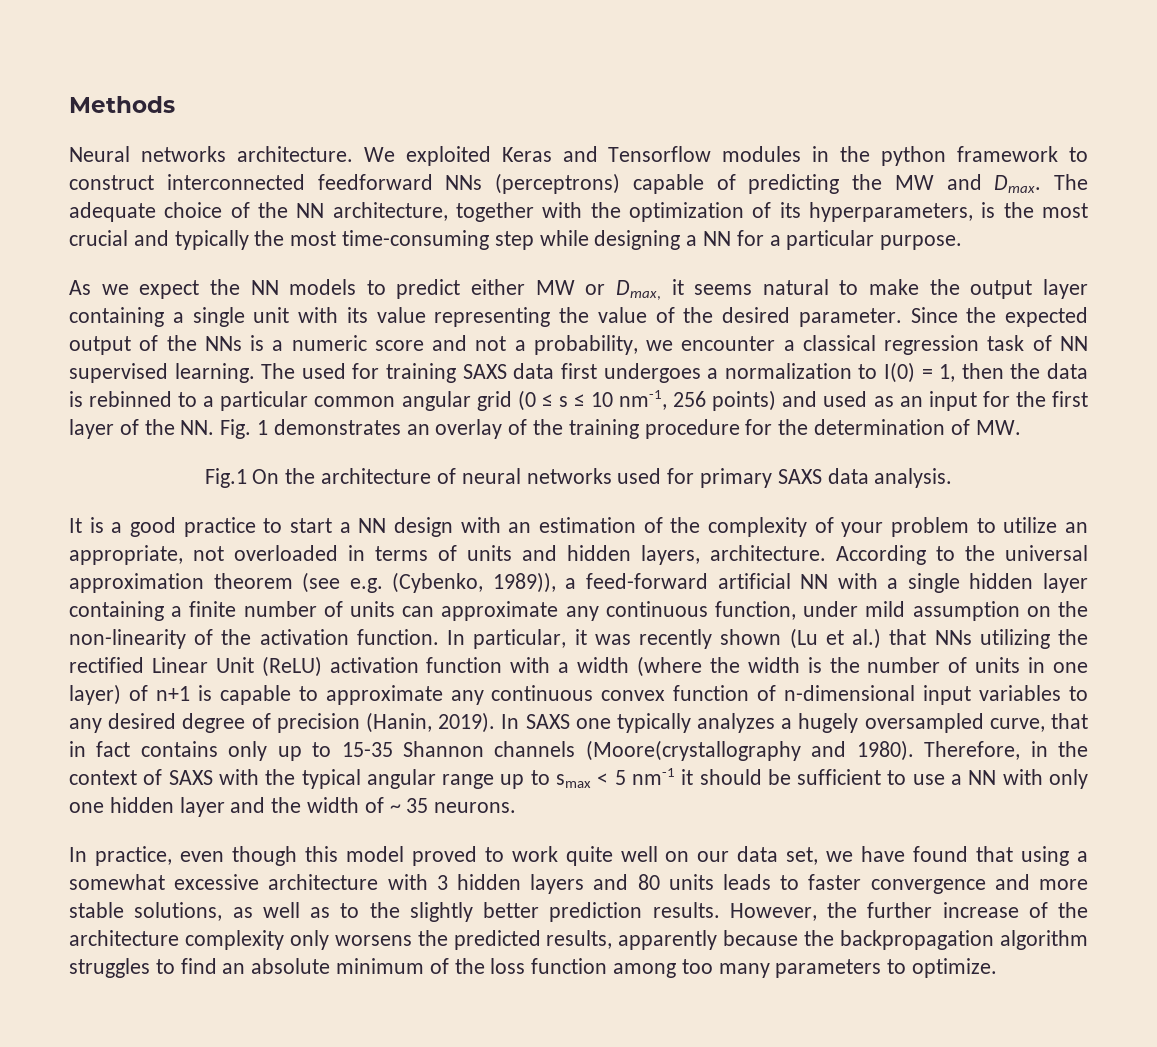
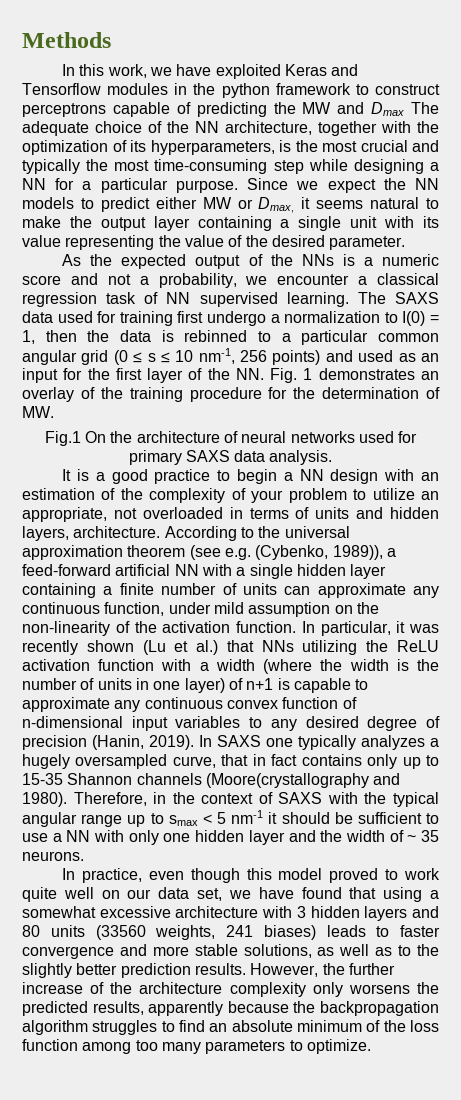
- Neural networks architecture. We exploited Keras and Tensorflow modules in the python framework to construct interconnected feedforward NNs (perceptrons) capable of predicting the MW and Dmax. The adequate choice of the NN architecture, together with the optimization of its hyperparameters, is the most crucial and typically the most time-consuming step while designing a NN for a particular purpose.
- As we expect the NN models to predict either MW or Dmax, it seems natural to make the output layer containing a single unit with its value representing the value of the desired parameter. Since the expected output of the NNs is a numeric score and not a probability, we encounter a classical regression task of NN supervised learning.
+ In this work, we have exploited Keras and Tensorflow modules in the python framework to construct perceptrons capable of predicting the MW and Dmax The adequate choice of the NN architecture, together with the optimization of its hyperparameters, is the most crucial and typically the most time-consuming step while designing a NN for a particular purpose. Since we expect the NN models to predict either MW or Dmax, it seems natural to make the output layer containing a single unit with its value representing the value of the desired parameter.
+ As the expected output of the NNs is a numeric score and not a probability, we encounter a classical regression task of NN supervised learning.
- The used for training SAXS data first undergoes a normalization to I(0) = 1, then the data is rebinned to a particular common angular grid (0 ≤ s ≤ 10 nm-1, 256 points) and used as an input for the first layer of the NN. Fig. 1 demonstrates an overlay of the training procedure for the determination of MW.
+ The SAXS data used for training first undergo a normalization to I(0) = 1, then the data is rebinned to a particular common angular grid (0 ≤ s ≤ 10 nm-1, 256 points) and used as an input for the first layer of the NN. Fig. 1 demonstrates an overlay of the training procedure for the determination of MW.
- It is a good practice to start a NN design with an estimation of the complexity of your problem to utilize an appropriate, not overloaded in terms of units and hidden layers, architecture.
+ It is a good practice to begin a NN design with an estimation of the complexity of your problem to utilize an appropriate, not overloaded in terms of units and hidden layers, architecture.
- In particular, it was recently shown (Lu et al.) that NNs utilizing the rectified Linear Unit (ReLU) activation function with a width (where the width is the number of units in one layer) of n+1 is capable to approximate any continuous convex function of n-dimensional input variables to any desired degree of precision (Hanin, 2019).
+ In particular, it was recently shown (Lu et al.) that NNs utilizing the ReLU activation function with a width (where the width is the number of units in one layer) of n+1 is capable to approximate any continuous convex function of n-dimensional input variables to any desired degree of precision (Hanin, 2019).
- In practice, even though this model proved to work quite well on our data set, we have found that using a somewhat excessive architecture with 3 hidden layers and 80 units leads to faster convergence and more stable solutions, as well as to the slightly better prediction results.
+ In practice, even though this model proved to work quite well on our data set, we have found that using a somewhat excessive architecture with 3 hidden layers and 80 units (33560 weights, 241 biases) leads to faster convergence and more stable solutions, as well as to the slightly better prediction results.

